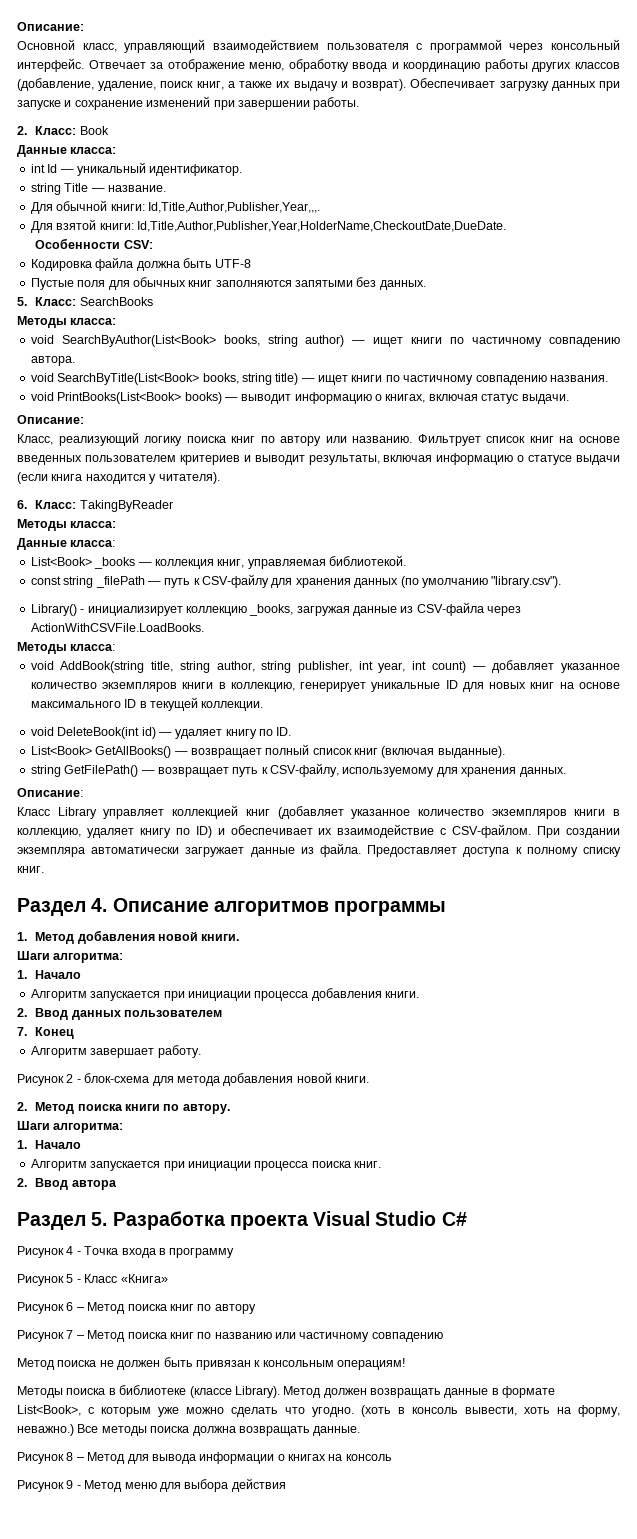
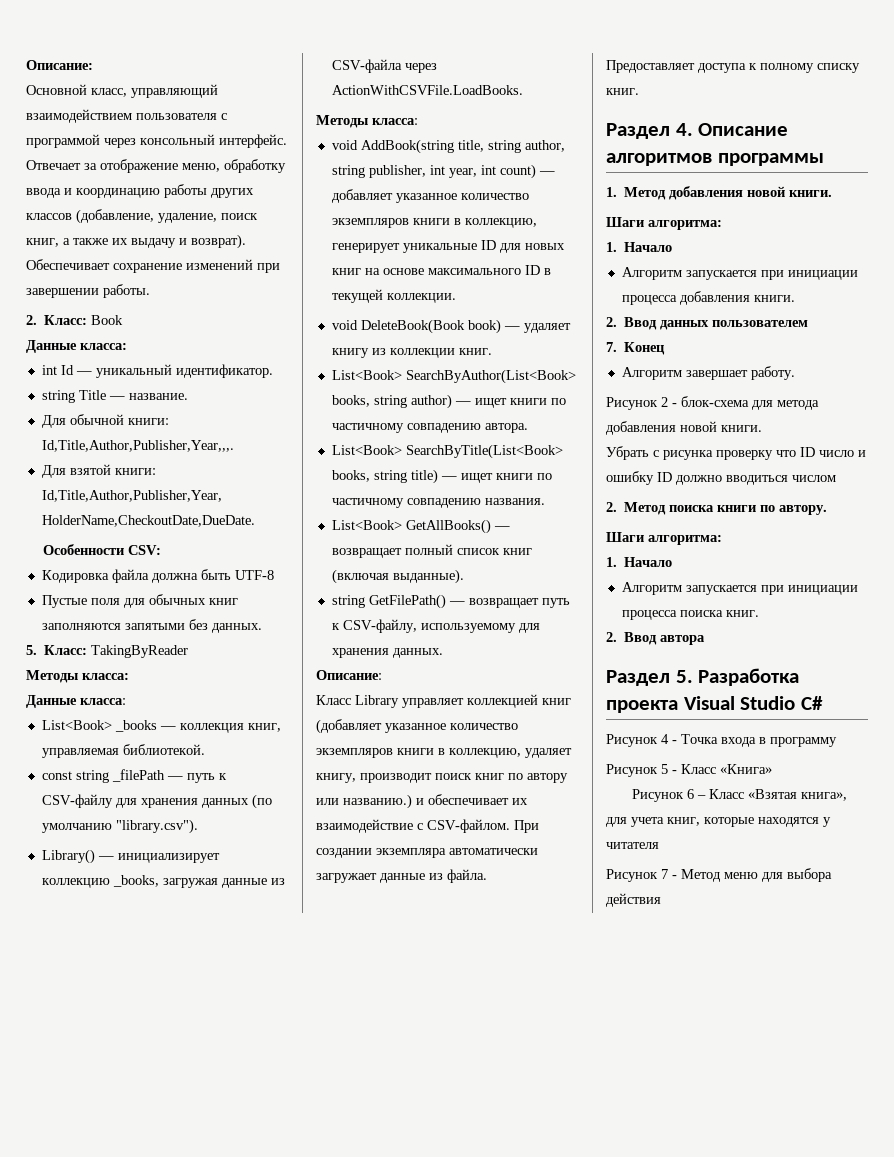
- Обеспечивает загрузку данных при запуске и сохранение изменений при завершении работы.
+ Обеспечивает сохранение изменений при завершении работы.
- 5. Класс: SearchBooks
- Методы класса:
- void SearchByAuthor(List<Book> books, string author) — ищет книги по частичному совпадению автора.
- void SearchByTitle(List<Book> books, string title) — ищет книги по частичному совпадению названия.
- void PrintBooks(List<Book> books) — выводит информацию о книгах, включая статус выдачи.
- Описание:
- Класс, реализующий логику поиска книг по автору или названию. Фильтрует список книг на основе введенных пользователем критериев и выводит результаты, включая информацию о статусе выдачи (если книга находится у читателя).
- 6. Класс: TakingByReader
+ 5. Класс: TakingByReader
- Library() - инициализирует коллекцию _books, загружая данные из CSV-файла через ActionWithCSVFile.LoadBooks.
+ Library() — инициализирует коллекцию _books, загружая данные из CSV-файла через ActionWithCSVFile.LoadBooks.
- void DeleteBook(int id) — удаляет книгу по ID.
+ void DeleteBook(Book book) — удаляет книгу из коллекции книг.
+ List<Book> SearchByAuthor(List<Book> books, string author) — ищет книги по частичному совпадению автора.
+ List<Book> SearchByTitle(List<Book> books, string title) — ищет книги по частичному совпадению названия.
- Класс Library управляет коллекцией книг (добавляет указанное количество экземпляров книги в коллекцию, удаляет книгу по ID) и обеспечивает их взаимодействие с CSV-файлом.
+ Класс Library управляет коллекцией книг (добавляет указанное количество экземпляров книги в коллекцию, удаляет книгу, производит поиск книг по автору или названию.) и обеспечивает их взаимодействие с CSV-файлом.
+ Убрать с рисунка проверку что ID число и ошибку ID должно вводиться числом
- Рисунок 6 – Метод поиска книг по автору
- Рисунок 7 – Метод поиска книг по названию или частичному совпадению
- Метод поиска не должен быть привязан к консольным операциям!
- Методы поиска в библиотеке (классе Library). Метод должен возвращать данные в формате List<Book>, с которым уже можно сделать что угодно. (хоть в консоль вывести, хоть на форму, неважно.) Все методы поиска должна возвращать данные.
- Рисунок 8 – Метод для вывода информации о книгах на консоль
- Рисунок 9 - Метод меню для выбора действия
+ Рисунок 6 – Класс «Взятая книга», для учета книг, которые находятся у читателя
+ Рисунок 7 - Метод меню для выбора действия

